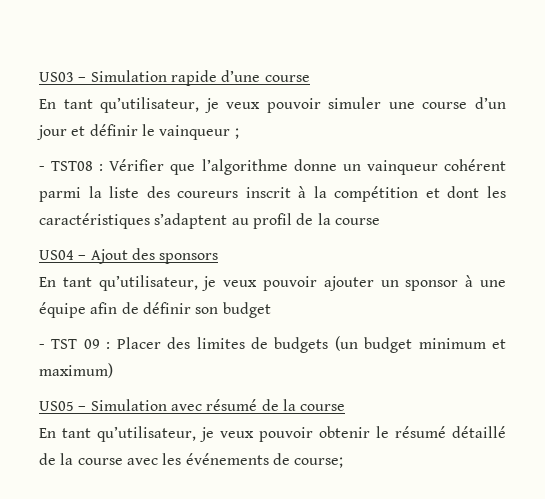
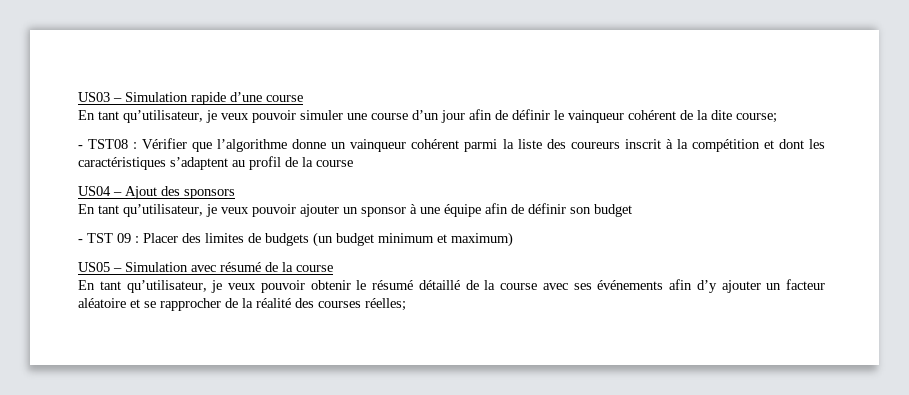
- En tant qu’utilisateur, je veux pouvoir simuler une course d’un jour et définir le vainqueur ;
+ En tant qu’utilisateur, je veux pouvoir simuler une course d’un jour afin de définir le vainqueur cohérent de la dite course;
- En tant qu’utilisateur, je veux pouvoir obtenir le résumé détaillé de la course avec les événements de course;
+ En tant qu’utilisateur, je veux pouvoir obtenir le résumé détaillé de la course avec ses événements afin d’y ajouter un facteur aléatoire et se rapprocher de la réalité des courses réelles;

